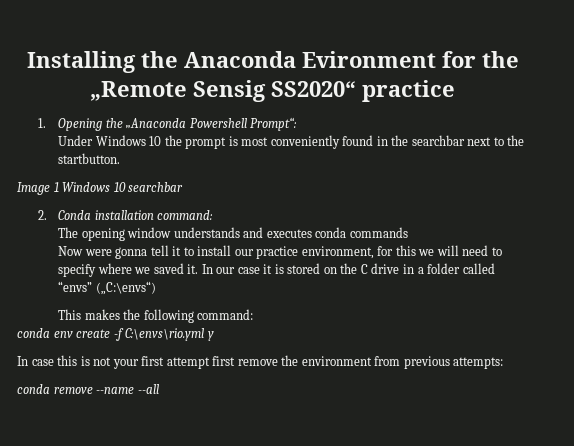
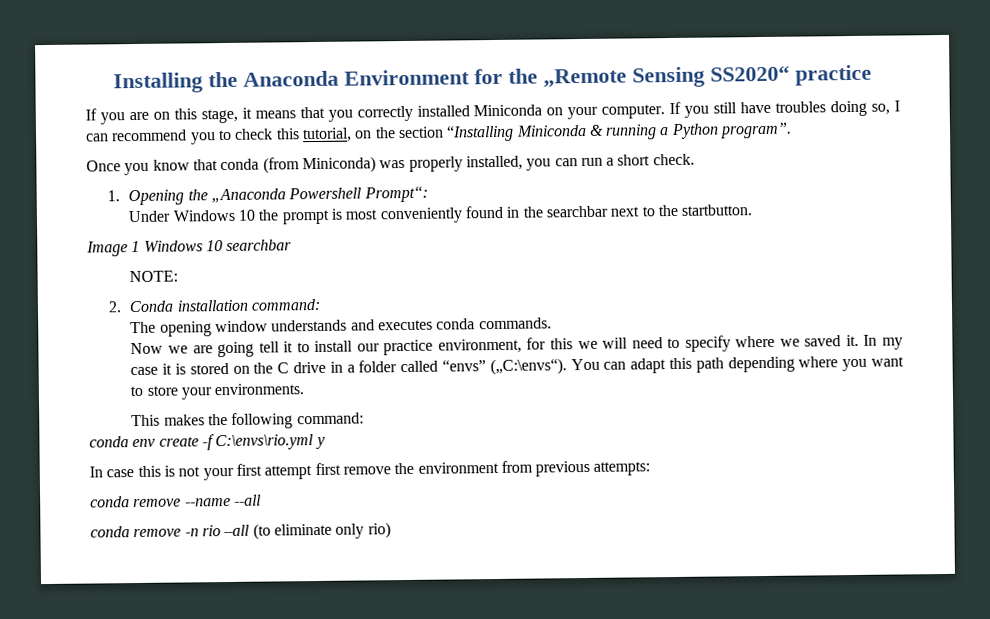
- Installing the Anaconda Evironment for the „Remote Sensig SS2020“ practice
+ Installing the Anaconda Environment for the „Remote Sensing SS2020“ practice
+ If you are on this stage, it means that you correctly installed Miniconda on your computer. If you still have troubles doing so, I can recommend you to check this tutorial, on the section “Installing Miniconda & running a Python program”.
+ Once you know that conda (from Miniconda) was properly installed, you can run a short check.
+ NOTE:
- The opening window understands and executes conda commands
+ The opening window understands and executes conda commands.
- Now were gonna tell it to install our practice environment, for this we will need to specify where we saved it.
+ Now we are going tell it to install our practice environment, for this we will need to specify where we saved it.
- In our case it is stored on the C drive in a folder called “envs” („C:\envs“)
+ In my case it is stored on the C drive in a folder called “envs” („C:\envs“). You can adapt this path depending where you want to store your environments.
+ conda remove -n rio –all (to eliminate only rio)

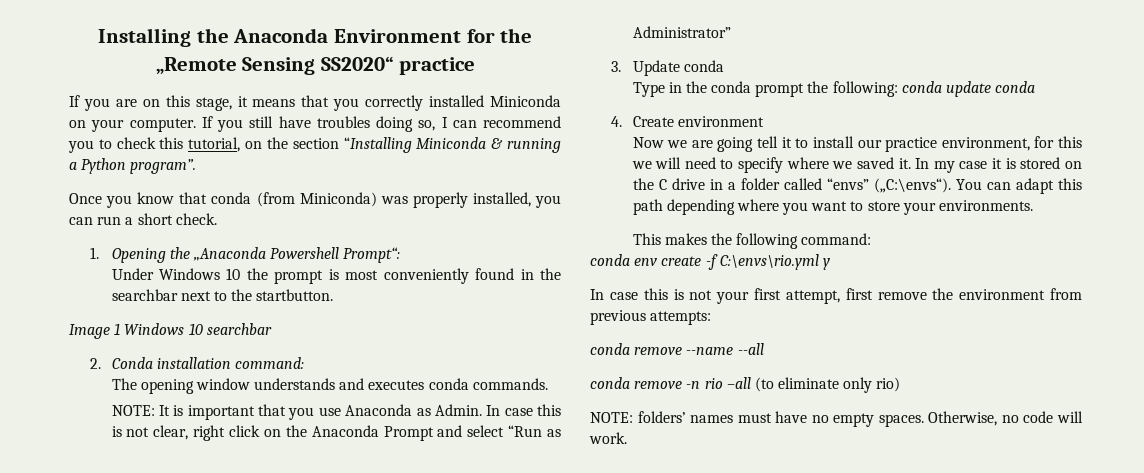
- NOTE:
+ NOTE: It is important that you use Anaconda as Admin. In case this is not clear, right click on the Anaconda Prompt and select “Run as Administrator”
+ 3. Update conda
+ Type in the conda prompt the following: conda update conda
+ 4. Create environment
- In case this is not your first attempt first remove the environment from previous attempts:
+ In case this is not your first attempt, first remove the environment from previous attempts:
+ NOTE: folders’ names must have no empty spaces. Otherwise, no code will work.

